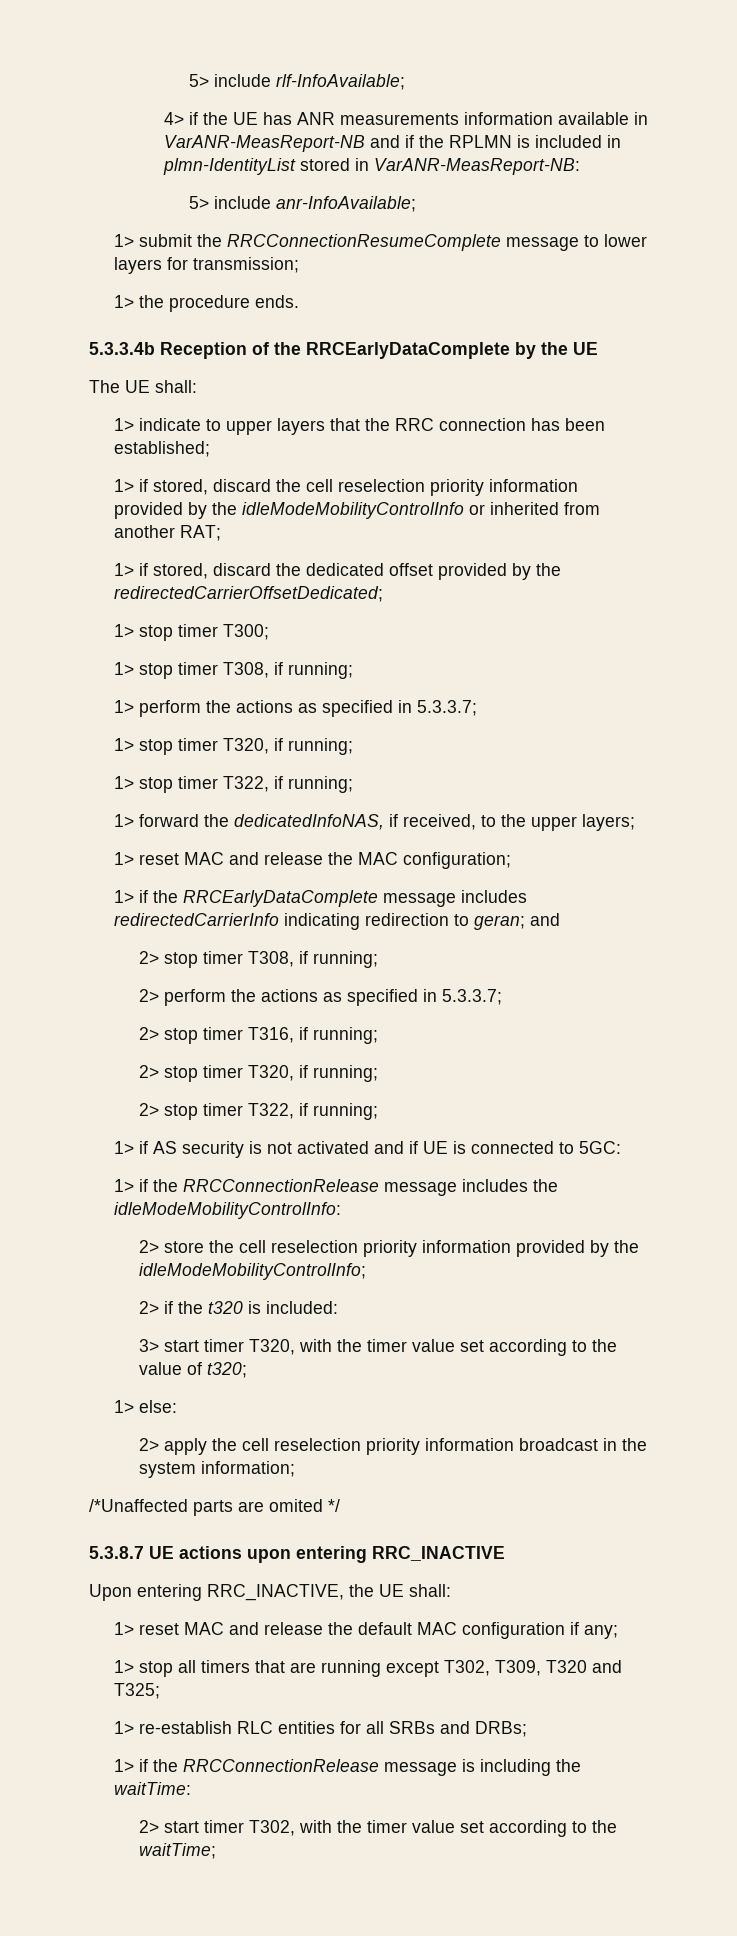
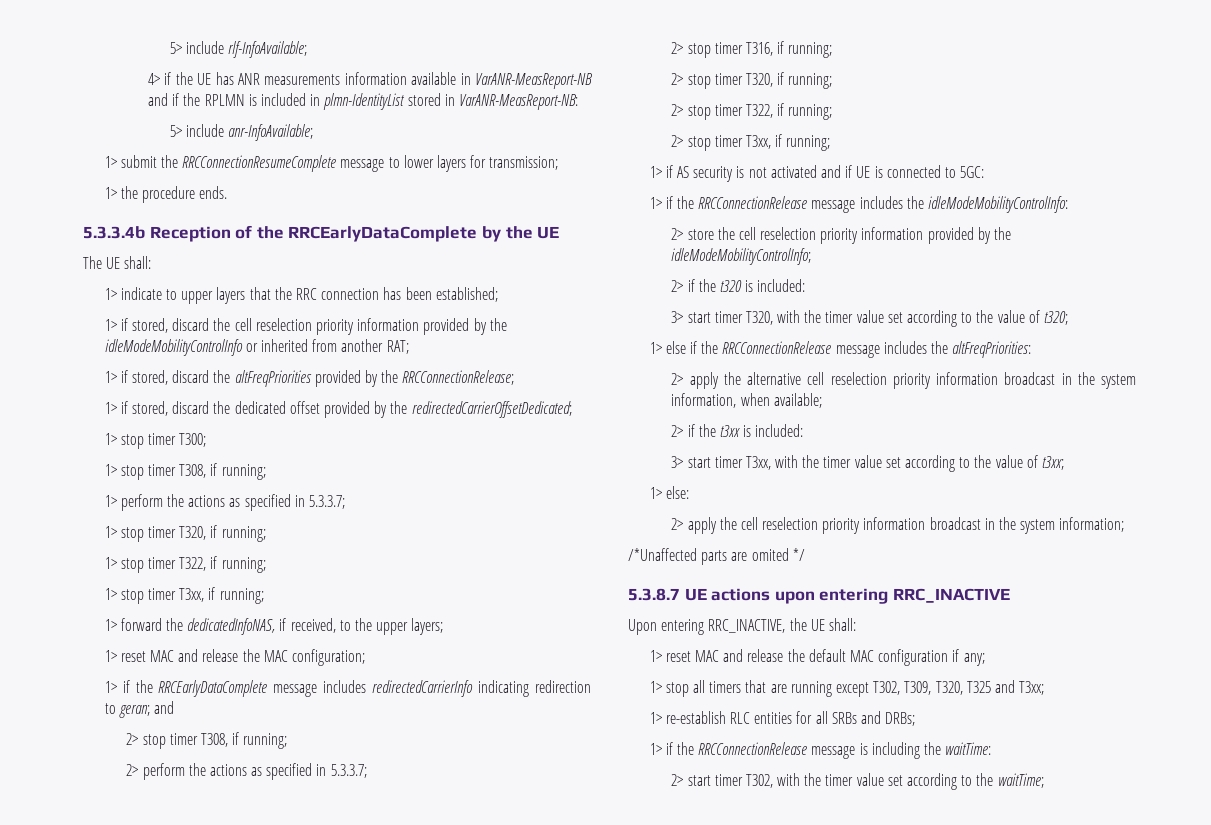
+ 1> if stored, discard the altFreqPriorities provided by the RRCConnectionRelease;
+ 1> stop timer T3xx, if running;
+ 2> stop timer T3xx, if running;
+ 1> else if the RRCConnectionRelease message includes the altFreqPriorities:
+ 2> apply the alternative cell reselection priority information broadcast in the system information, when available;
+ 2> if the t3xx is included:
+ 3> start timer T3xx, with the timer value set according to the value of t3xx;
- 1> stop all timers that are running except T302, T309, T320 and T325;
+ 1> stop all timers that are running except T302, T309, T320, T325 and T3xx;

